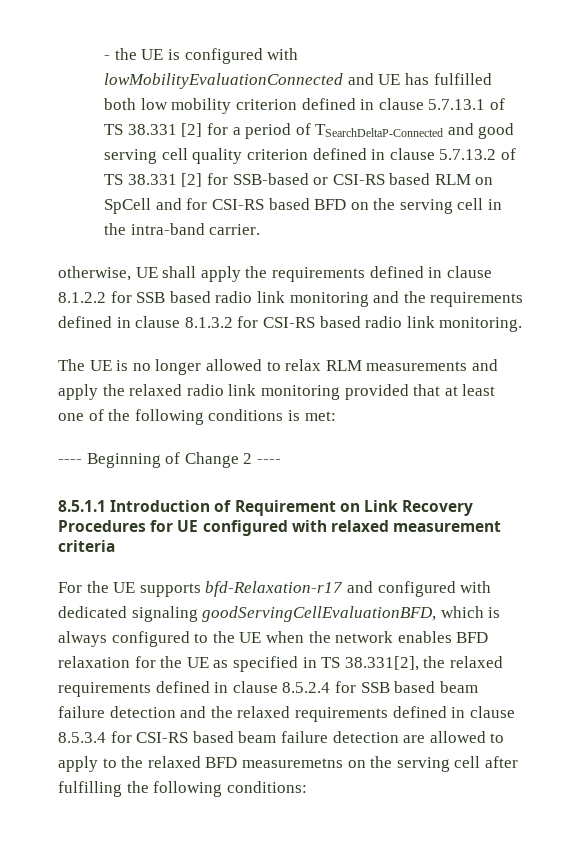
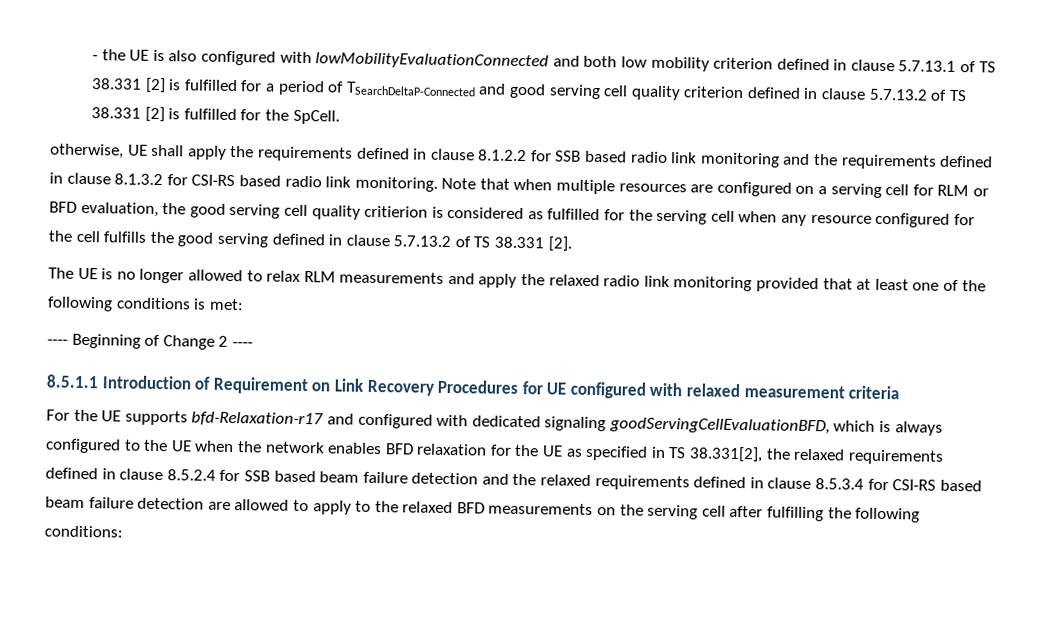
- - the UE is configured with lowMobilityEvaluationConnected and UE has fulfilled both low mobility criterion defined in clause 5.7.13.1 of TS 38.331 [2] for a period of TSearchDeltaP-Connected and good serving cell quality criterion defined in clause 5.7.13.2 of TS 38.331 [2] for SSB-based or CSI-RS based RLM on SpCell and for CSI-RS based BFD on the serving cell in the intra-band carrier.
+ - the UE is also configured with lowMobilityEvaluationConnected and both low mobility criterion defined in clause 5.7.13.1 of TS 38.331 [2] is fulfilled for a period of TSearchDeltaP-Connected and good serving cell quality criterion defined in clause 5.7.13.2 of TS 38.331 [2] is fulfilled for the SpCell.
+ Note that when multiple resources are configured on a serving cell for RLM or BFD evaluation, the good serving cell quality critierion is considered as fulfilled for the serving cell when any resource configured for the cell fulfills the good serving defined in clause 5.7.13.2 of TS 38.331 [2].
- For the UE supports bfd-Relaxation-r17 and configured with dedicated signaling goodServingCellEvaluationBFD, which is always configured to the UE when the network enables BFD relaxation for the UE as specified in TS 38.331[2], the relaxed requirements defined in clause 8.5.2.4 for SSB based beam failure detection and the relaxed requirements defined in clause 8.5.3.4 for CSI-RS based beam failure detection are allowed to apply to the relaxed BFD measuremetns on the serving cell after fulfilling the following conditions:
+ For the UE supports bfd-Relaxation-r17 and configured with dedicated signaling goodServingCellEvaluationBFD, which is always configured to the UE when the network enables BFD relaxation for the UE as specified in TS 38.331[2], the relaxed requirements defined in clause 8.5.2.4 for SSB based beam failure detection and the relaxed requirements defined in clause 8.5.3.4 for CSI-RS based beam failure detection are allowed to apply to the relaxed BFD measurements on the serving cell after fulfilling the following conditions:

